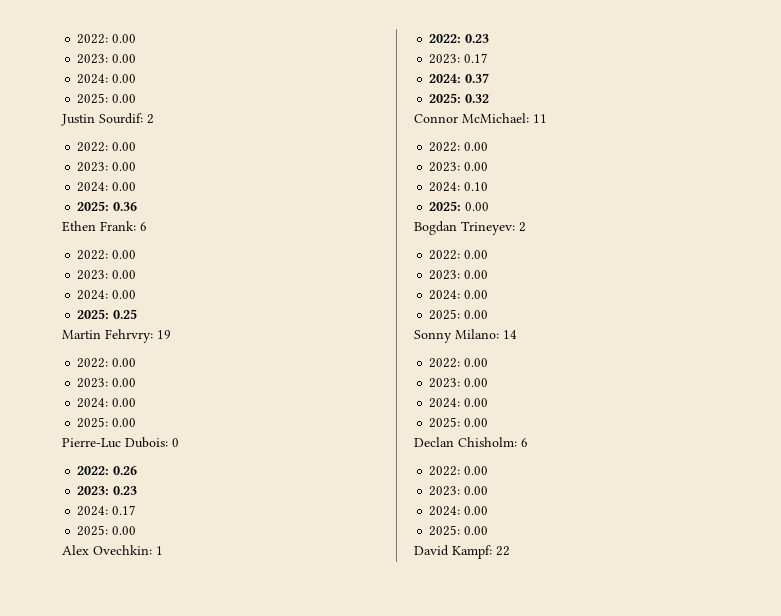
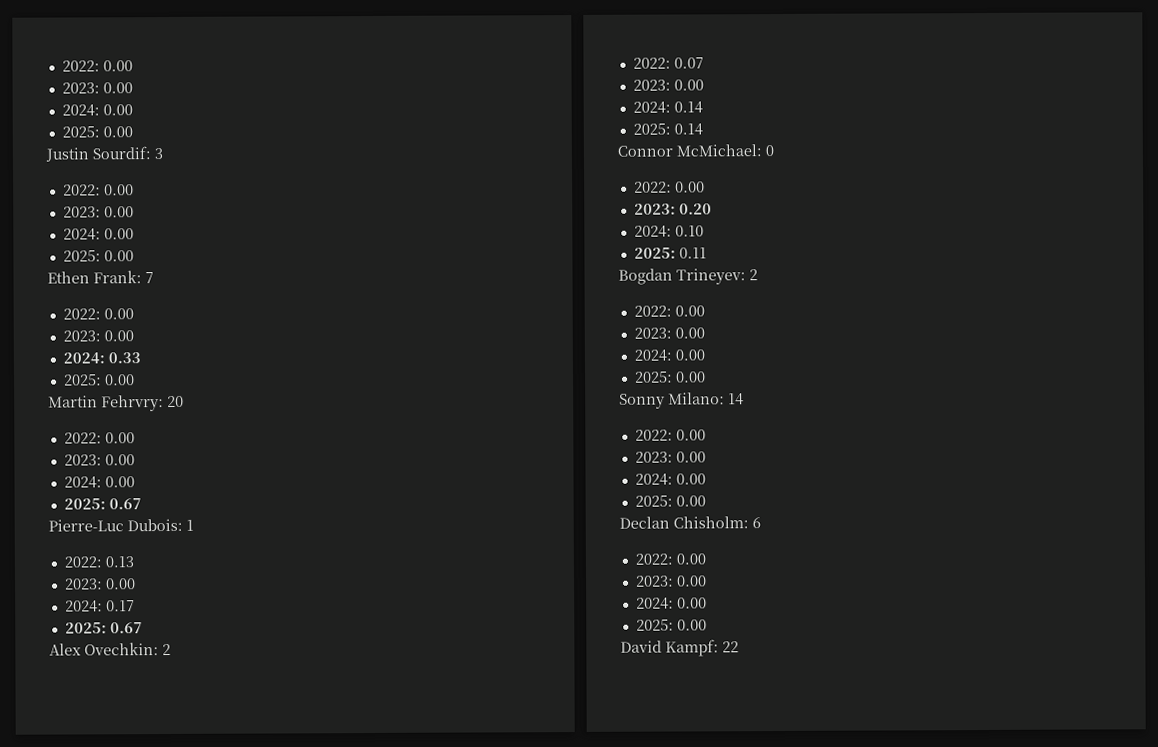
- Justin Sourdif: 2
- 2022: 0.00
- 2023: 0.00
- 2024: 0.00
- 2025: 0.36
- Ethen Frank: 6
- 2022: 0.00
- 2023: 0.00
- 2024: 0.00
- 2025: 0.25
- Martin Fehrvry: 19
+ Justin Sourdif: 3
  2022: 0.00
  2023: 0.00
  2024: 0.00
  2025: 0.00
- Pierre-Luc Dubois: 0
- 2022: 0.26
- 2023: 0.23
- 2024: 0.17
- 2025: 0.00
- Alex Ovechkin: 1
- 2022: 0.23
- 2023: 0.17
- 2024: 0.37
- 2025: 0.32
- Connor McMichael: 11
+ Ethen Frank: 7
  2022: 0.00
  2023: 0.00
+ 2024: 0.33
+ 2025: 0.00
+ Martin Fehrvry: 20
+ 2022: 0.00
+ 2023: 0.00
+ 2024: 0.00
+ 2025: 0.67
+ Pierre-Luc Dubois: 1
+ 2022: 0.13
+ 2023: 0.00
+ 2024: 0.17
+ 2025: 0.67
+ Alex Ovechkin: 2
+ 2022: 0.07
+ 2023: 0.00
+ 2024: 0.14
+ 2025: 0.14
+ Connor McMichael: 0
+ 2022: 0.00
+ 2023: 0.20
  2024: 0.10
- 2025: 0.00
+ 2025: 0.11

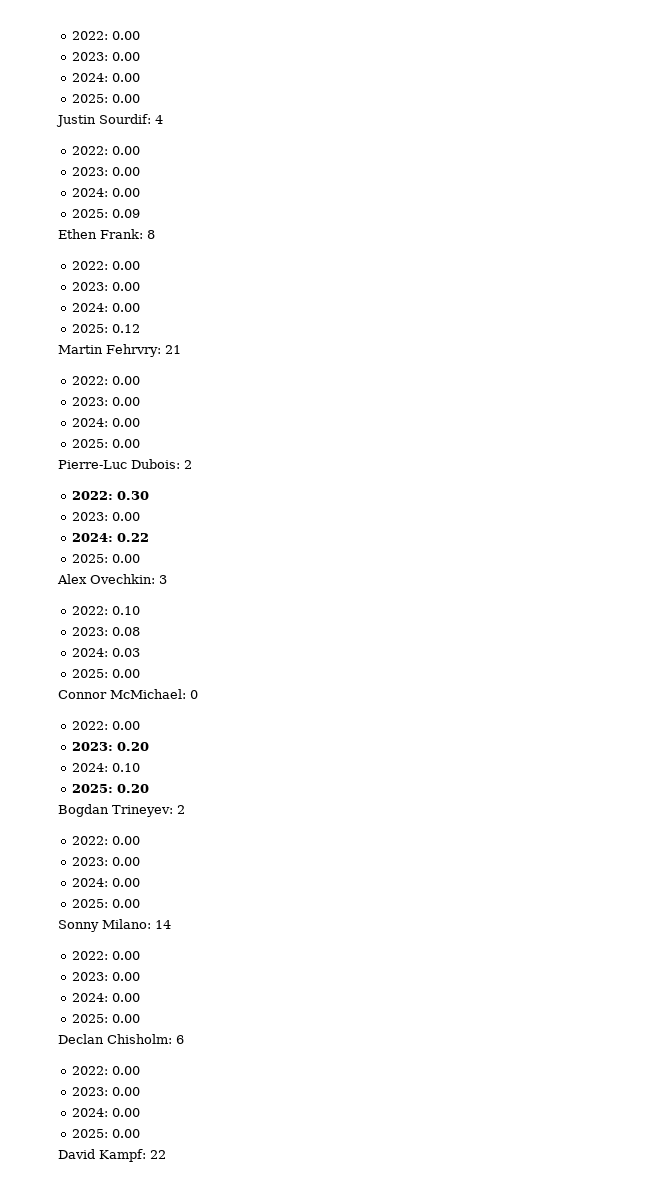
- Justin Sourdif: 3
+ Justin Sourdif: 4
+ 2022: 0.00
+ 2023: 0.00
+ 2024: 0.00
+ 2025: 0.09
+ Ethen Frank: 8
+ 2022: 0.00
+ 2023: 0.00
+ 2024: 0.00
+ 2025: 0.12
+ Martin Fehrvry: 21
  2022: 0.00
  2023: 0.00
  2024: 0.00
  2025: 0.00
- Ethen Frank: 7
- 2022: 0.00
+ Pierre-Luc Dubois: 2
+ 2022: 0.30
  2023: 0.00
- 2024: 0.33
+ 2024: 0.22
  2025: 0.00
- Martin Fehrvry: 20
- 2022: 0.00
- 2023: 0.00
- 2024: 0.00
- 2025: 0.67
- Pierre-Luc Dubois: 1
- 2022: 0.13
- 2023: 0.00
- 2024: 0.17
- 2025: 0.67
- Alex Ovechkin: 2
- 2022: 0.07
- 2023: 0.00
- 2024: 0.14
- 2025: 0.14
+ Alex Ovechkin: 3
+ 2022: 0.10
+ 2023: 0.08
+ 2024: 0.03
+ 2025: 0.00
- 2025: 0.11
+ 2025: 0.20

